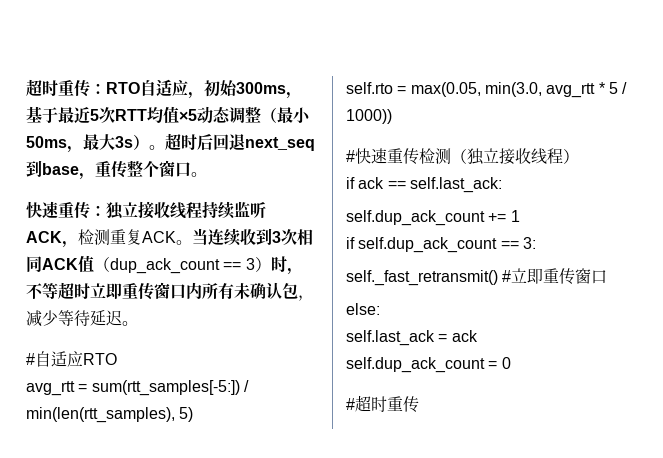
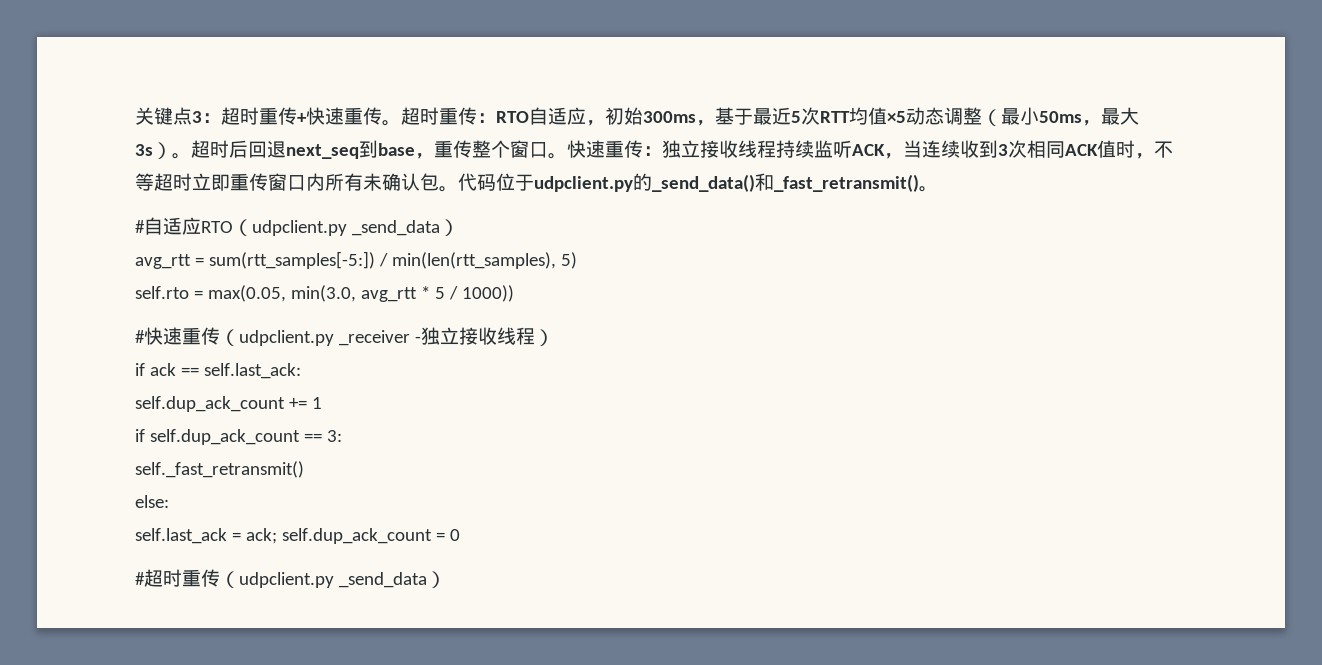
+ 关键点3：超时重传+快速重传。
- 超时后回退next_seq到base，重传整个窗口。
- 快速重传：独立接收线程持续监听ACK，检测重复ACK。当连续收到3次相同ACK值（dup_ack_count == 3）时，不等超时立即重传窗口内所有未确认包，减少等待延迟。
+ 超时后回退next_seq到base，重传整个窗口。快速重传：独立接收线程持续监听ACK，当连续收到3次相同ACK值时，不等超时立即重传窗口内所有未确认包。代码位于udpclient.py的_send_data()和_fast_retransmit()。
- #自适应RTO
+ #自适应RTO（udpclient.py _send_data）
- #快速重传检测（独立接收线程）
+ #快速重传（udpclient.py _receiver -独立接收线程）
- self._fast_retransmit() #立即重传窗口
+ self._fast_retransmit()
- self.last_ack = ack
- self.dup_ack_count = 0
+ self.last_ack = ack; self.dup_ack_count = 0
- #超时重传
+ #超时重传（udpclient.py _send_data）

